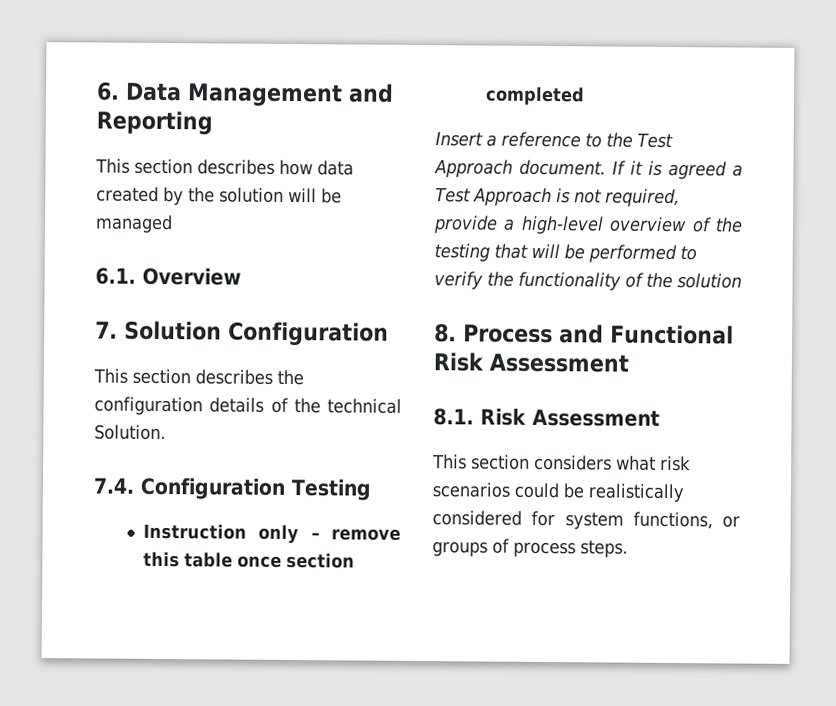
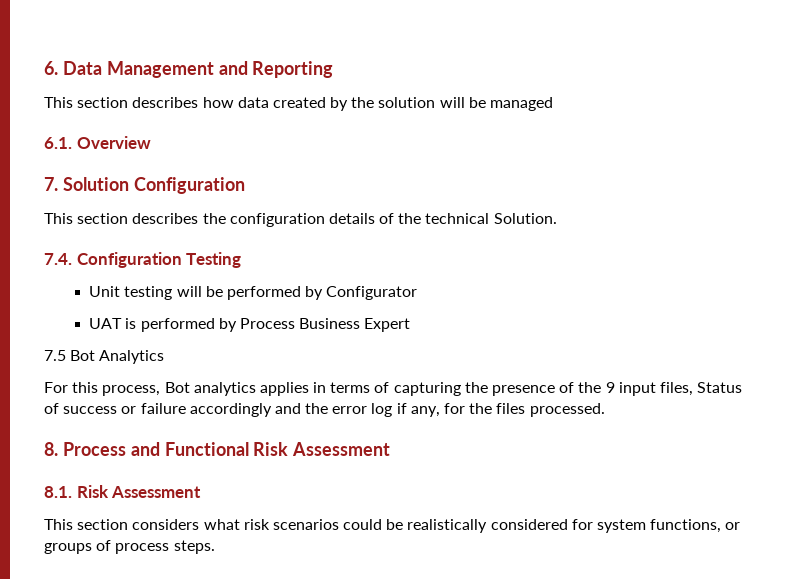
- Instruction only – remove this table once section completed
- Insert a reference to the Test Approach document. If it is agreed a Test Approach is not required, provide a high-level overview of the testing that will be performed to verify the functionality of the solution
+ Unit testing will be performed by Configurator
+ UAT is performed by Process Business Expert
+ 7.5 Bot Analytics
+ For this process, Bot analytics applies in terms of capturing the presence of the 9 input files, Status of success or failure accordingly and the error log if any, for the files processed.

